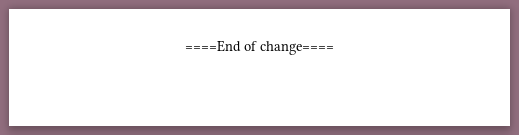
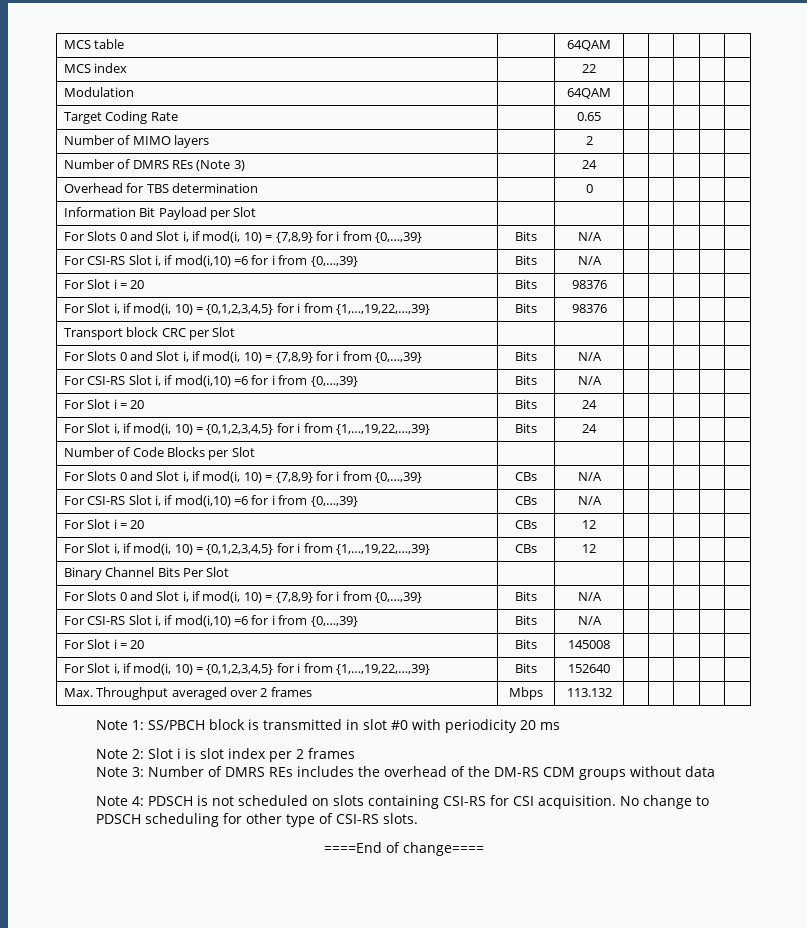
+ MCS table | | 64QAM | | | | |
+ MCS index | | 22 | | | | |
+ Modulation | | 64QAM | | | | |
+ Target Coding Rate | | 0.65 | | | | |
+ Number of MIMO layers | | 2 | | | | |
+ Number of DMRS REs (Note 3) | | 24 | | | | |
+ Overhead for TBS determination | | 0 | | | | |
+ Information Bit Payload per Slot | | | | | | |
+ For Slots 0 and Slot i, if mod(i, 10) = {7,8,9} for i from {0,…,39} | Bits | N/A | | | | |
+ For CSI-RS Slot i, if mod(i,10) =6 for i from {0,…,39} | Bits | N/A | | | | |
+ For Slot i = 20 | Bits | 98376 | | | | |
+ For Slot i, if mod(i, 10) = {0,1,2,3,4,5} for i from {1,…,19,22,…,39} | Bits | 98376 | | | | |
+ Transport block CRC per Slot | | | | | | |
+ For Slots 0 and Slot i, if mod(i, 10) = {7,8,9} for i from {0,…,39} | Bits | N/A | | | | |
+ For CSI-RS Slot i, if mod(i,10) =6 for i from {0,…,39} | Bits | N/A | | | | |
+ For Slot i = 20 | Bits | 24 | | | | |
+ For Slot i, if mod(i, 10) = {0,1,2,3,4,5} for i from {1,…,19,22,…,39} | Bits | 24 | | | | |
+ Number of Code Blocks per Slot | | | | | | |
+ For Slots 0 and Slot i, if mod(i, 10) = {7,8,9} for i from {0,…,39} | CBs | N/A | | | | |
+ For CSI-RS Slot i, if mod(i,10) =6 for i from {0,…,39} | CBs | N/A | | | | |
+ For Slot i = 20 | CBs | 12 | | | | |
+ For Slot i, if mod(i, 10) = {0,1,2,3,4,5} for i from {1,…,19,22,…,39} | CBs | 12 | | | | |
+ Binary Channel Bits Per Slot | | | | | | |
+ For Slots 0 and Slot i, if mod(i, 10) = {7,8,9} for i from {0,…,39} | Bits | N/A | | | | |
+ For CSI-RS Slot i, if mod(i,10) =6 for i from {0,…,39} | Bits | N/A | | | | |
+ For Slot i = 20 | Bits | 145008 | | | | |
+ For Slot i, if mod(i, 10) = {0,1,2,3,4,5} for i from {1,…,19,22,…,39} | Bits | 152640 | | | | |
+ Max. Throughput averaged over 2 frames | Mbps | 113.132 | | | | |
+ Note 1: SS/PBCH block is transmitted in slot #0 with periodicity 20 ms
+ Note 2: Slot i is slot index per 2 frames
+ Note 3: Number of DMRS REs includes the overhead of the DM-RS CDM groups without data
+ Note 4: PDSCH is not scheduled on slots containing CSI-RS for CSI acquisition. No change to PDSCH scheduling for other type of CSI-RS slots.

